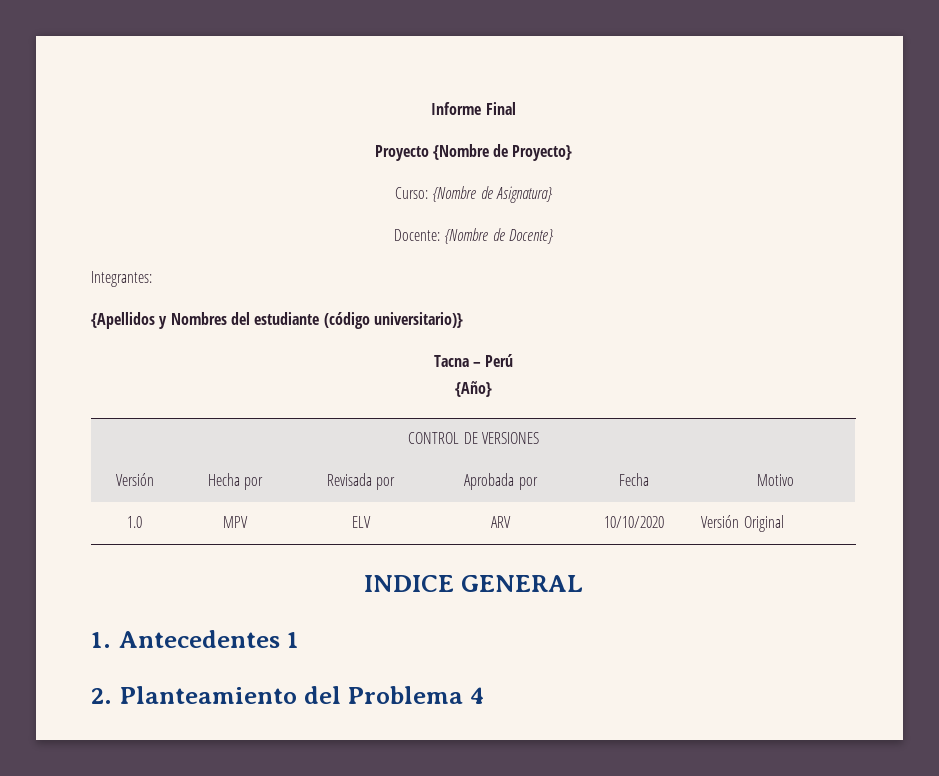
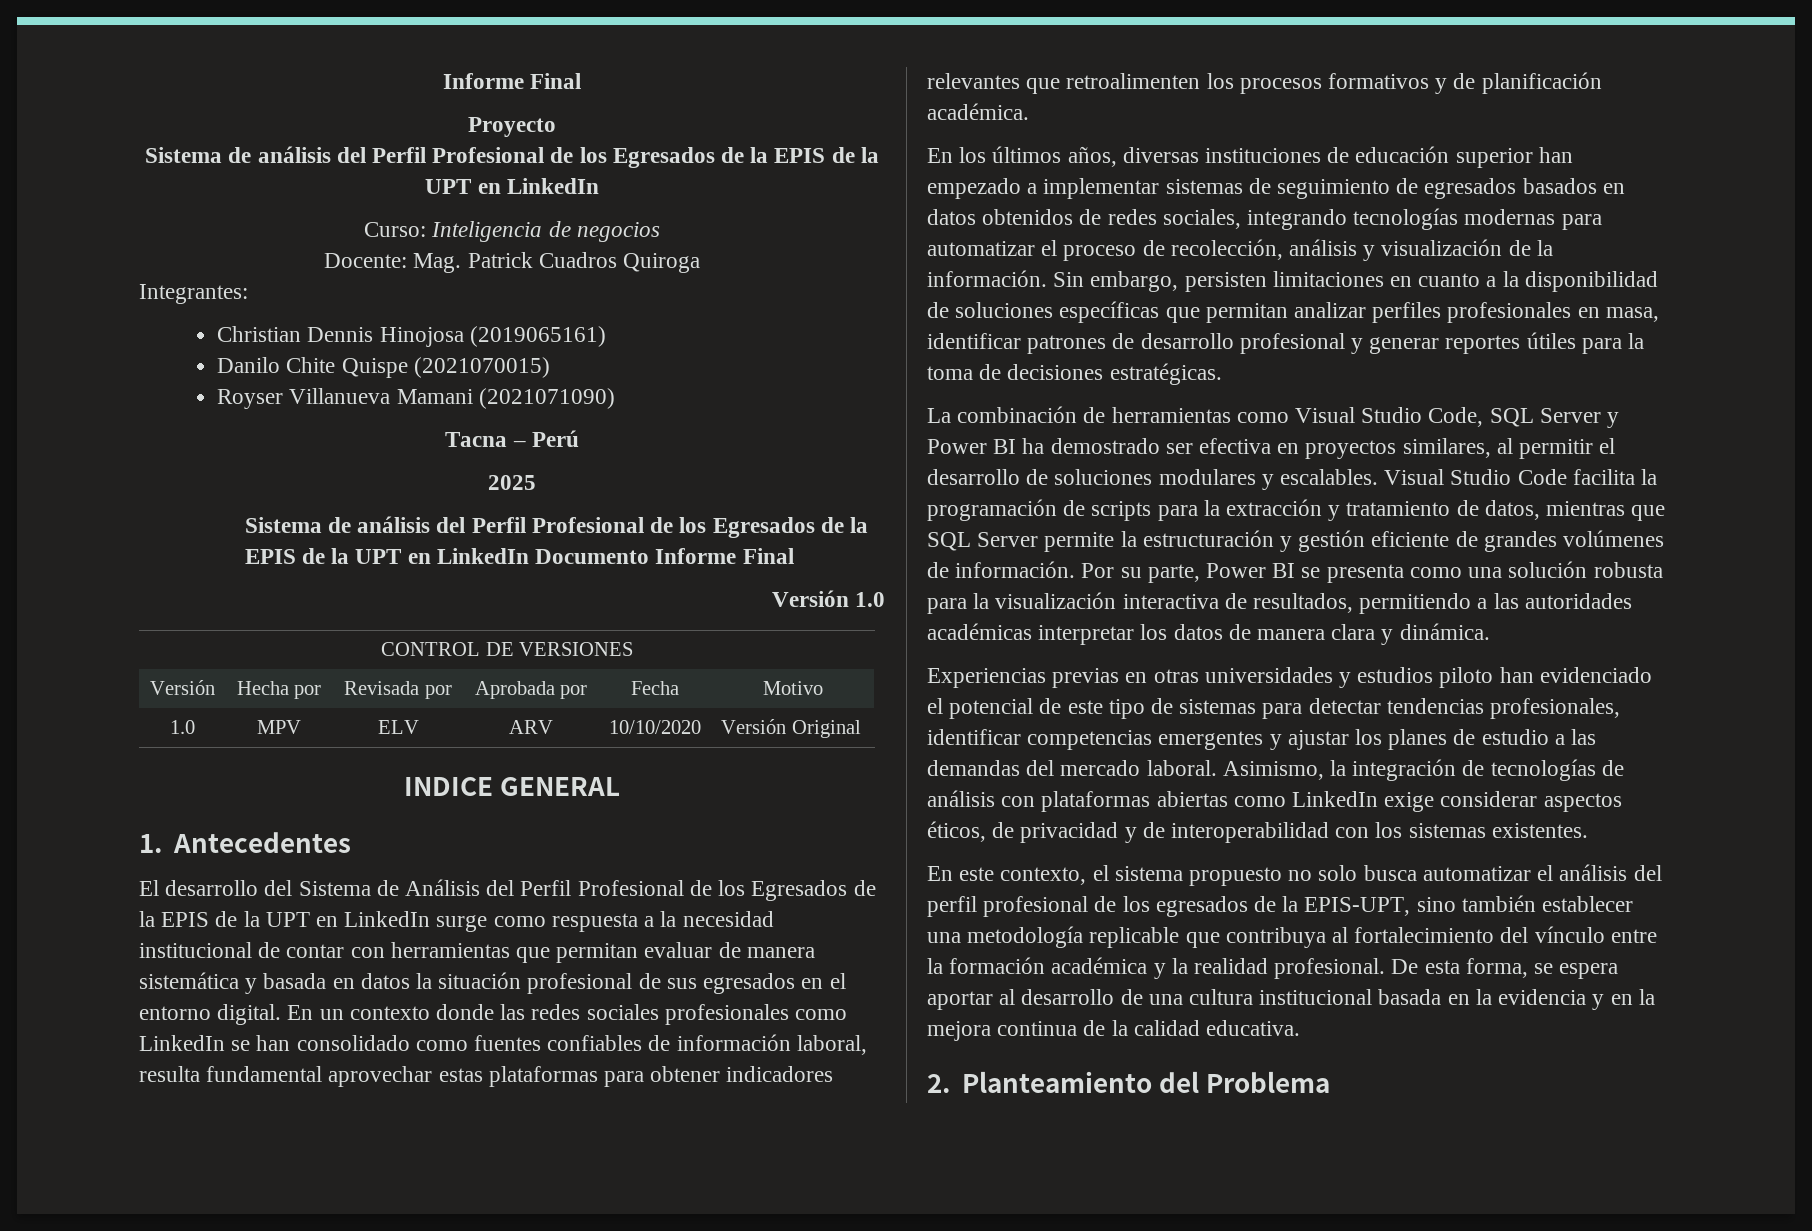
- Proyecto {Nombre de Proyecto}
- Curso: {Nombre de Asignatura}
- Docente: {Nombre de Docente}
+ Proyecto
+ Sistema de análisis del Perfil Profesional de los Egresados de la EPIS de la UPT en LinkedIn
+ Curso: Inteligencia de negocios
+ Docente: Mag. Patrick Cuadros Quiroga
  Integrantes:
- {Apellidos y Nombres del estudiante (código universitario)}
+ Christian Dennis Hinojosa (2019065161)
+ Danilo Chite Quispe (2021070015)
+ Royser Villanueva Mamani (2021071090)
  Tacna – Perú
- {Año}
+ 2025
+ Sistema de análisis del Perfil Profesional de los Egresados de la EPIS de la UPT en LinkedIn Documento Informe Final
+ Versión 1.0
- 1. Antecedentes 1
+ 1. Antecedentes
+ El desarrollo del Sistema de Análisis del Perfil Profesional de los Egresados de la EPIS de la UPT en LinkedIn surge como respuesta a la necesidad institucional de contar con herramientas que permitan evaluar de manera sistemática y basada en datos la situación profesional de sus egresados en el entorno digital. En un contexto donde las redes sociales profesionales como LinkedIn se han consolidado como fuentes confiables de información laboral, resulta fundamental aprovechar estas plataformas para obtener indicadores relevantes que retroalimenten los procesos formativos y de planificación académica.
+ En los últimos años, diversas instituciones de educación superior han empezado a implementar sistemas de seguimiento de egresados basados en datos obtenidos de redes sociales, integrando tecnologías modernas para automatizar el proceso de recolección, análisis y visualización de la información. Sin embargo, persisten limitaciones en cuanto a la disponibilidad de soluciones específicas que permitan analizar perfiles profesionales en masa, identificar patrones de desarrollo profesional y generar reportes útiles para la toma de decisiones estratégicas.
+ La combinación de herramientas como Visual Studio Code, SQL Server y Power BI ha demostrado ser efectiva en proyectos similares, al permitir el desarrollo de soluciones modulares y escalables. Visual Studio Code facilita la programación de scripts para la extracción y tratamiento de datos, mientras que SQL Server permite la estructuración y gestión eficiente de grandes volúmenes de información. Por su parte, Power BI se presenta como una solución robusta para la visualización interactiva de resultados, permitiendo a las autoridades académicas interpretar los datos de manera clara y dinámica.
+ Experiencias previas en otras universidades y estudios piloto han evidenciado el potencial de este tipo de sistemas para detectar tendencias profesionales, identificar competencias emergentes y ajustar los planes de estudio a las demandas del mercado laboral. Asimismo, la integración de tecnologías de análisis con plataformas abiertas como LinkedIn exige considerar aspectos éticos, de privacidad y de interoperabilidad con los sistemas existentes.
+ En este contexto, el sistema propuesto no solo busca automatizar el análisis del perfil profesional de los egresados de la EPIS-UPT, sino también establecer una metodología replicable que contribuya al fortalecimiento del vínculo entre la formación académica y la realidad profesional. De esta forma, se espera aportar al desarrollo de una cultura institucional basada en la evidencia y en la mejora continua de la calidad educativa.
- 2. Planteamiento del Problema 4
+ 2. Planteamiento del Problema

